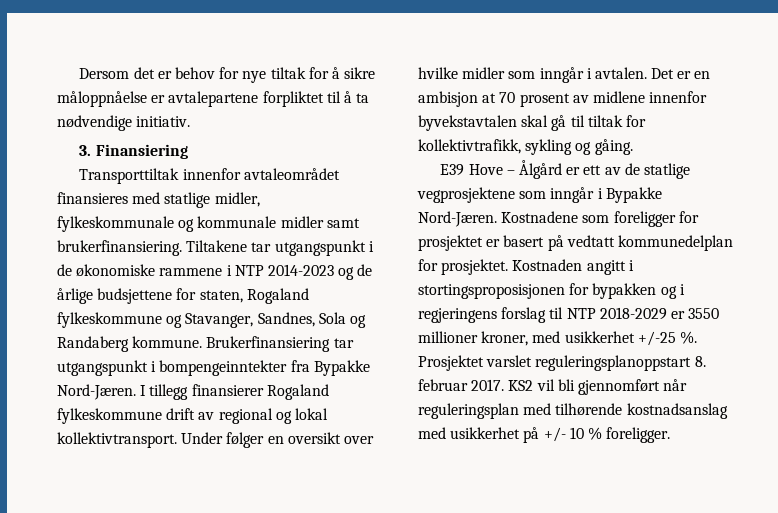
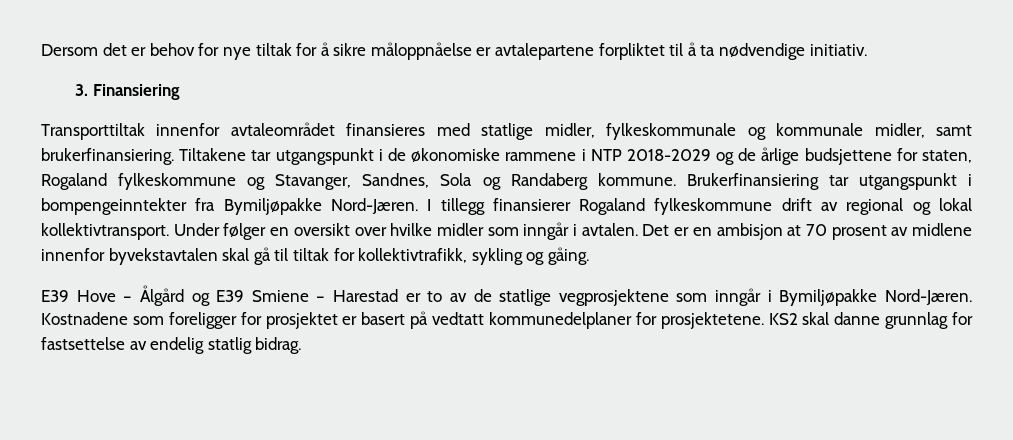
- Transporttiltak innenfor avtaleområdet finansieres med statlige midler, fylkeskommunale og kommunale midler samt brukerfinansiering.
+ Transporttiltak innenfor avtaleområdet finansieres med statlige midler, fylkeskommunale og kommunale midler, samt brukerfinansiering.
- Tiltakene tar utgangspunkt i de økonomiske rammene i NTP 2014-2023 og de årlige budsjettene for staten, Rogaland fylkeskommune og Stavanger, Sandnes, Sola og Randaberg kommune.
+ Tiltakene tar utgangspunkt i de økonomiske rammene i NTP 2018-2029 og de årlige budsjettene for staten, Rogaland fylkeskommune og Stavanger, Sandnes, Sola og Randaberg kommune.
- Brukerfinansiering tar utgangspunkt i bompengeinntekter fra Bypakke Nord-Jæren.
+ Brukerfinansiering tar utgangspunkt i bompengeinntekter fra Bymiljøpakke Nord-Jæren.
- E39 Hove – Ålgård er ett av de statlige vegprosjektene som inngår i Bypakke Nord-Jæren.
+ E39 Hove – Ålgård og E39 Smiene – Harestad er to av de statlige vegprosjektene som inngår i Bymiljøpakke Nord-Jæren.
- Kostnadene som foreligger for prosjektet er basert på vedtatt kommunedelplan for prosjektet. Kostnaden angitt i stortingsproposisjonen for bypakken og i regjeringens forslag til NTP 2018-2029 er 3550 millioner kroner, med usikkerhet +/-25 %. Prosjektet varslet reguleringsplanoppstart 8. februar 2017. KS2 vil bli gjennomført når reguleringsplan med tilhørende kostnadsanslag med usikkerhet på +/- 10 % foreligger.
+ Kostnadene som foreligger for prosjektet er basert på vedtatt kommunedelplaner for prosjektetene. KS2 skal danne grunnlag for fastsettelse av endelig statlig bidrag.

